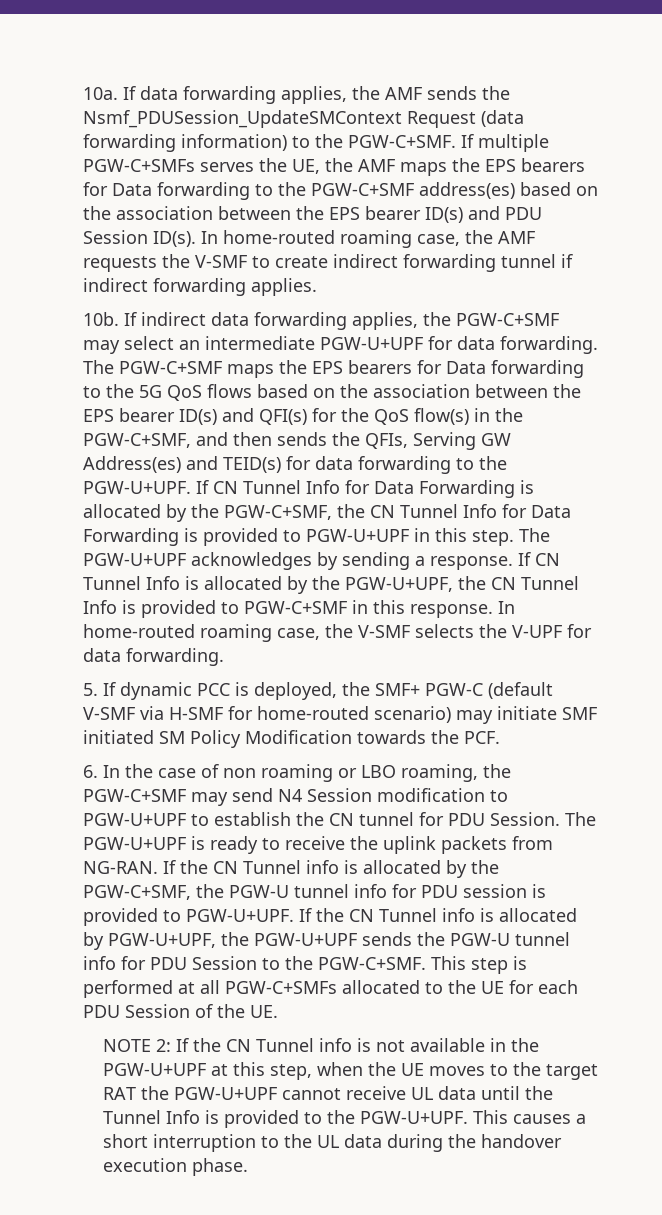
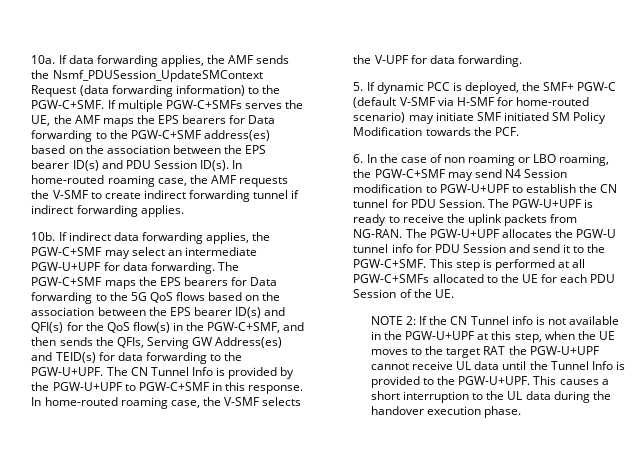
- If CN Tunnel Info for Data Forwarding is allocated by the PGW-C+SMF, the CN Tunnel Info for Data Forwarding is provided to PGW-U+UPF in this step. The PGW-U+UPF acknowledges by sending a response. If CN Tunnel Info is allocated by the PGW-U+UPF, the CN Tunnel Info is provided to PGW-C+SMF in this response.
+ The CN Tunnel Info is provided by the PGW-U+UPF to PGW-C+SMF in this response.
- If the CN Tunnel info is allocated by the PGW-C+SMF, the PGW-U tunnel info for PDU session is provided to PGW-U+UPF. If the CN Tunnel info is allocated by PGW-U+UPF, the PGW-U+UPF sends the PGW-U tunnel info for PDU Session to the PGW-C+SMF.
+ The PGW-U+UPF allocates the PGW-U tunnel info for PDU Session and send it to the PGW-C+SMF.

